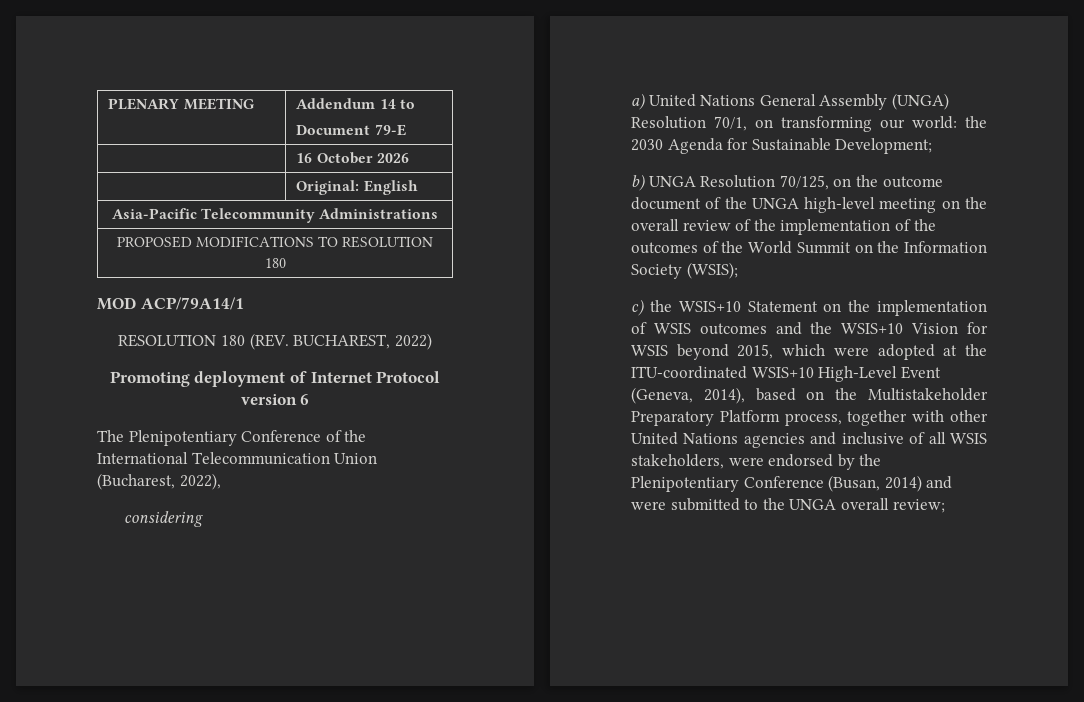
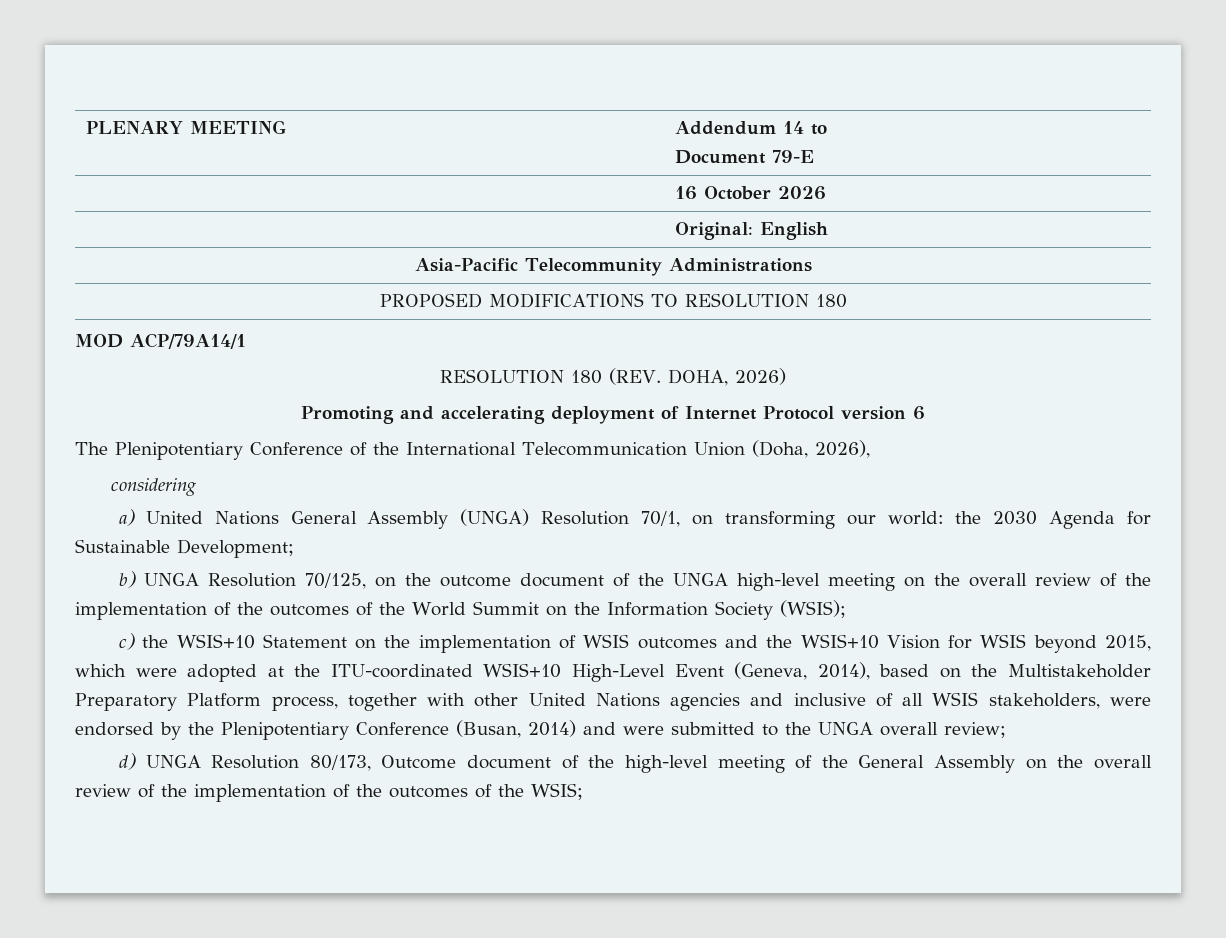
- RESOLUTION 180 (REV. BUCHAREST, 2022)
+ RESOLUTION 180 (REV. DOHA, 2026)
- Promoting deployment of Internet Protocol version 6
+ Promoting and accelerating deployment of Internet Protocol version 6
- The Plenipotentiary Conference of the International Telecommunication Union (Bucharest, 2022),
+ The Plenipotentiary Conference of the International Telecommunication Union (Doha, 2026),
+ d) UNGA Resolution 80/173, Outcome document of the high-level meeting of the General Assembly on the overall review of the implementation of the outcomes of the WSIS;

